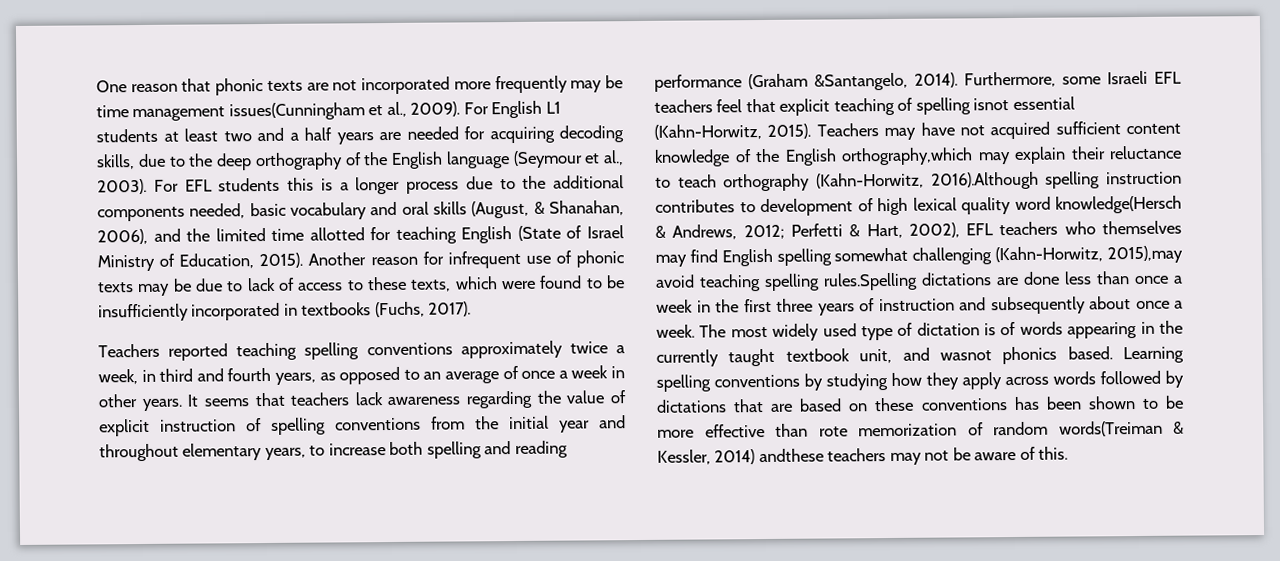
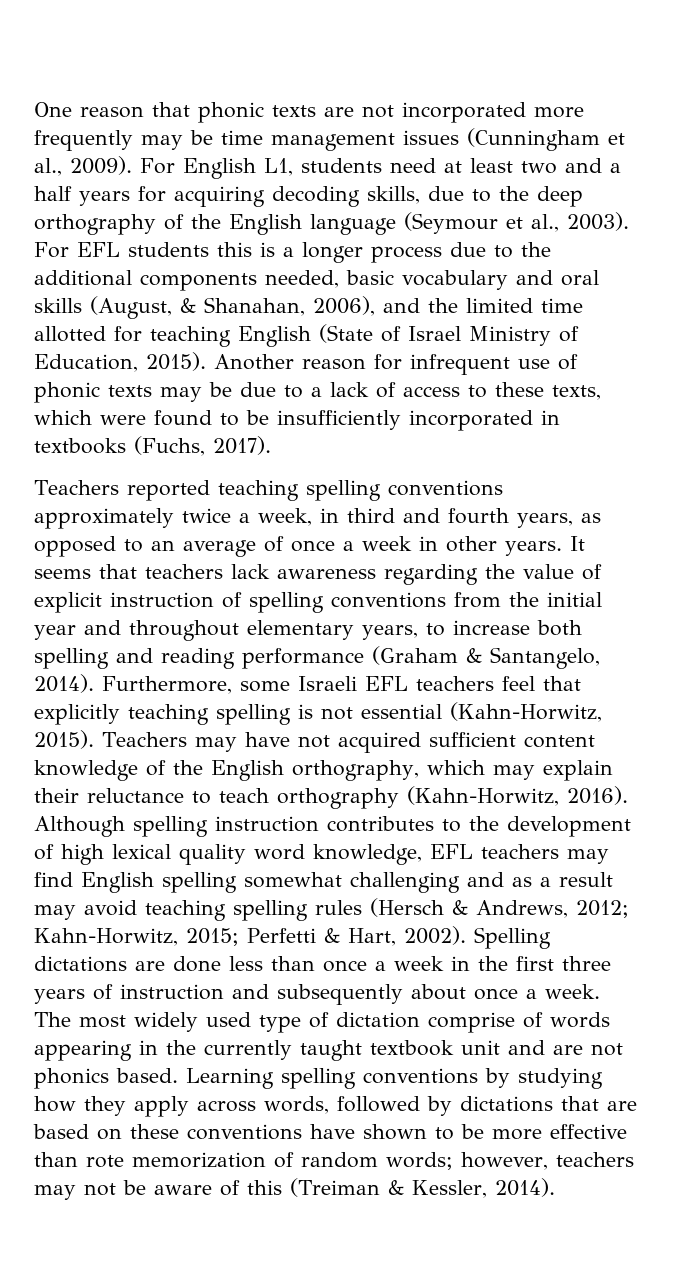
- One reason that phonic texts are not incorporated more frequently may be time management issues(Cunningham et al., 2009).
+ One reason that phonic texts are not incorporated more frequently may be time management issues (Cunningham et al., 2009).
- For English L1 students at least two and a half years are needed for acquiring decoding skills, due to the deep orthography of the English language (Seymour et al., 2003).
+ For English L1, students need at least two and a half years for acquiring decoding skills, due to the deep orthography of the English language (Seymour et al., 2003).
- Another reason for infrequent use of phonic texts may be due to lack of access to these texts, which were found to be insufficiently incorporated in textbooks (Fuchs, 2017).
+ Another reason for infrequent use of phonic texts may be due to a lack of access to these texts, which were found to be insufficiently incorporated in textbooks (Fuchs, 2017).
- It seems that teachers lack awareness regarding the value of explicit instruction of spelling conventions from the initial year and throughout elementary years, to increase both spelling and reading performance (Graham &Santangelo, 2014).
+ It seems that teachers lack awareness regarding the value of explicit instruction of spelling conventions from the initial year and throughout elementary years, to increase both spelling and reading performance (Graham & Santangelo, 2014).
- Furthermore, some Israeli EFL teachers feel that explicit teaching of spelling isnot essential (Kahn-Horwitz, 2015).
+ Furthermore, some Israeli EFL teachers feel that explicitly teaching spelling is not essential (Kahn-Horwitz, 2015).
- Teachers may have not acquired sufficient content knowledge of the English orthography,which may explain their reluctance to teach orthography (Kahn-Horwitz, 2016).Although spelling instruction contributes to development of high lexical quality word knowledge(Hersch & Andrews, 2012; Perfetti & Hart, 2002), EFL teachers who themselves may find English spelling somewhat challenging (Kahn-Horwitz, 2015),may avoid teaching spelling rules.Spelling dictations are done less than once a week in the first three years of instruction and subsequently about once a week.
+ Teachers may have not acquired sufficient content knowledge of the English orthography, which may explain their reluctance to teach orthography (Kahn-Horwitz, 2016). Although spelling instruction contributes to the development of high lexical quality word knowledge, EFL teachers may find English spelling somewhat challenging and as a result may avoid teaching spelling rules (Hersch & Andrews, 2012; Kahn-Horwitz, 2015; Perfetti & Hart, 2002). Spelling dictations are done less than once a week in the first three years of instruction and subsequently about once a week.
- The most widely used type of dictation is of words appearing in the currently taught textbook unit, and wasnot phonics based.
+ The most widely used type of dictation comprise of words appearing in the currently taught textbook unit and are not phonics based.
- Learning spelling conventions by studying how they apply across words followed by dictations that are based on these conventions has been shown to be more effective than rote memorization of random words(Treiman & Kessler, 2014) andthese teachers may not be aware of this.
+ Learning spelling conventions by studying how they apply across words, followed by dictations that are based on these conventions have shown to be more effective than rote memorization of random words; however, teachers may not be aware of this (Treiman & Kessler, 2014).

